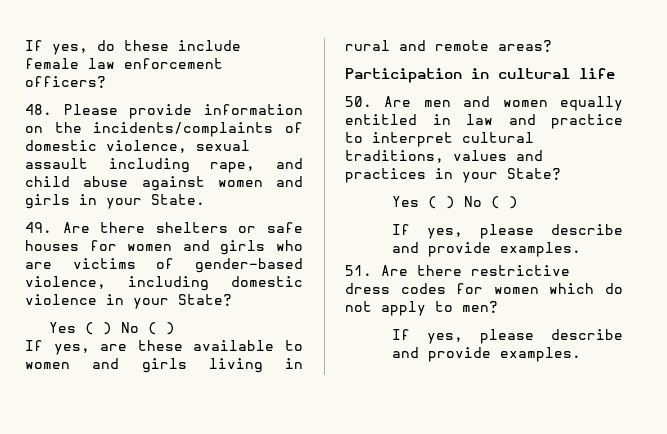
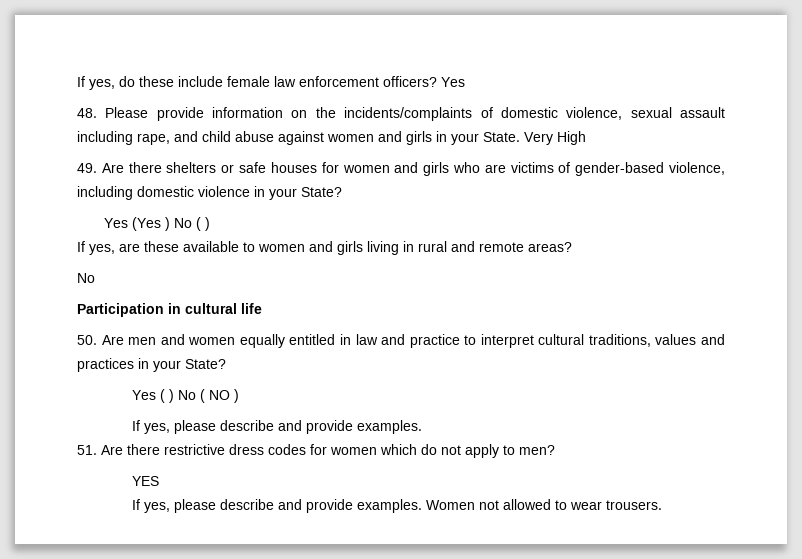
- If yes, do these include female law enforcement officers?
+ If yes, do these include female law enforcement officers? Yes
+ Very High
  49. Are there shelters or safe houses for women and girls who are victims of gender-based violence, including domestic violence in your State?
- Yes ( ) No ( )
+ Yes (Yes ) No ( )
  If yes, are these available to women and girls living in rural and remote areas?
+ No
  50. Are men and women equally entitled in law and practice to interpret cultural traditions, values and practices in your State?
- Yes ( ) No ( )
+ Yes ( ) No ( NO )
  51. Are there restrictive dress codes for women which do not apply to men?
- If yes, please describe and provide examples.
+ YES
+ If yes, please describe and provide examples. Women not allowed to wear trousers.

